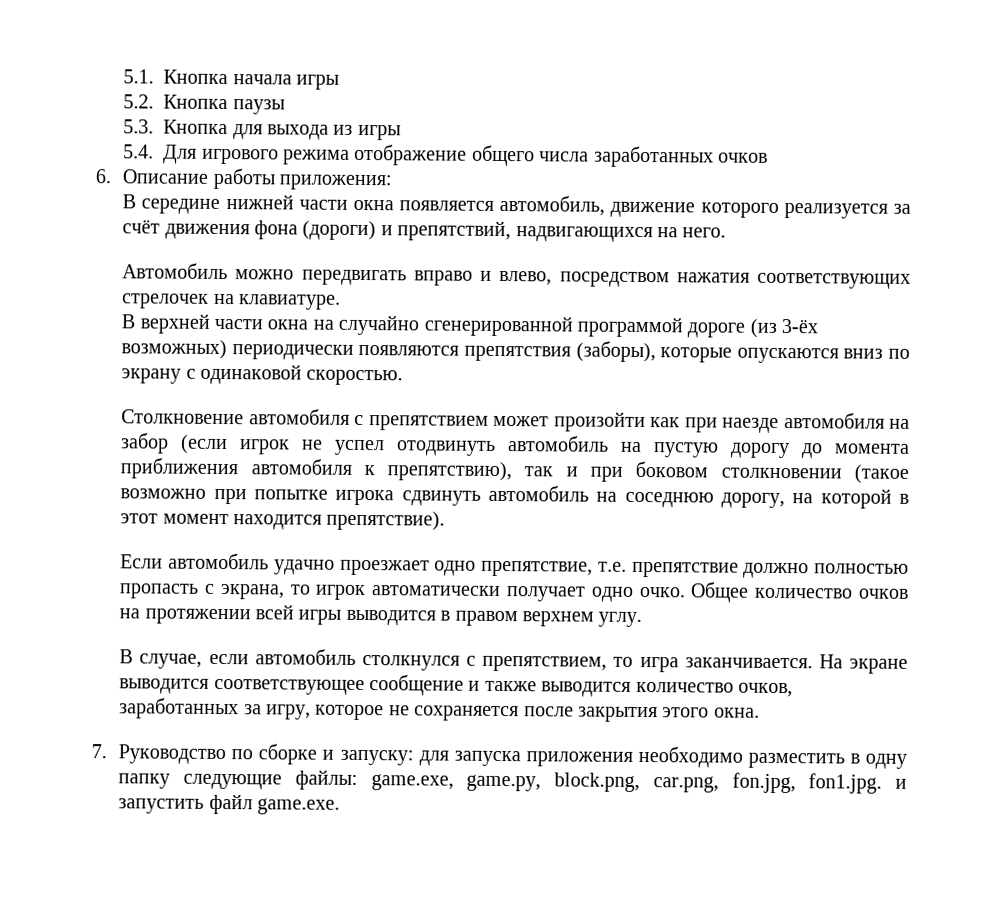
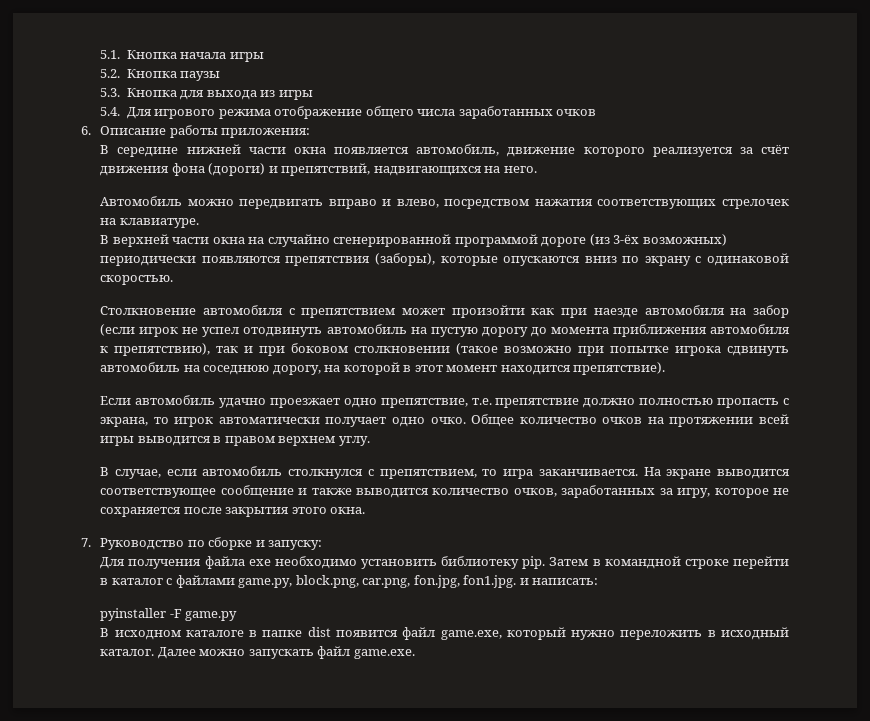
- 7. Руководство по сборке и запуску: для запуска приложения необходимо разместить в одну папку следующие файлы: game.exe, game.py, block.png, car.png, fon.jpg, fon1.jpg. и запустить файл game.exe.
+ 7. Руководство по сборке и запуску:
+ Для получения файла exe необходимо установить библиотеку pip. Затем в командной строке перейти в каталог с файлами game.py, block.png, car.png, fon.jpg, fon1.jpg. и написать:
+ pyinstaller -F game.py
+ В исходном каталоге в папке dist появится файл game.exe, который нужно переложить в исходный каталог. Далее можно запускать файл game.exe.

